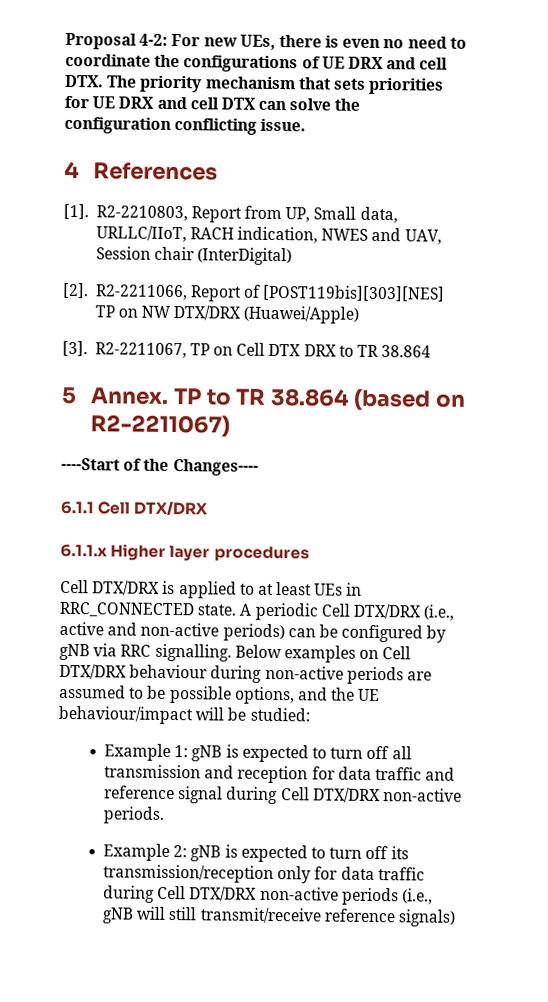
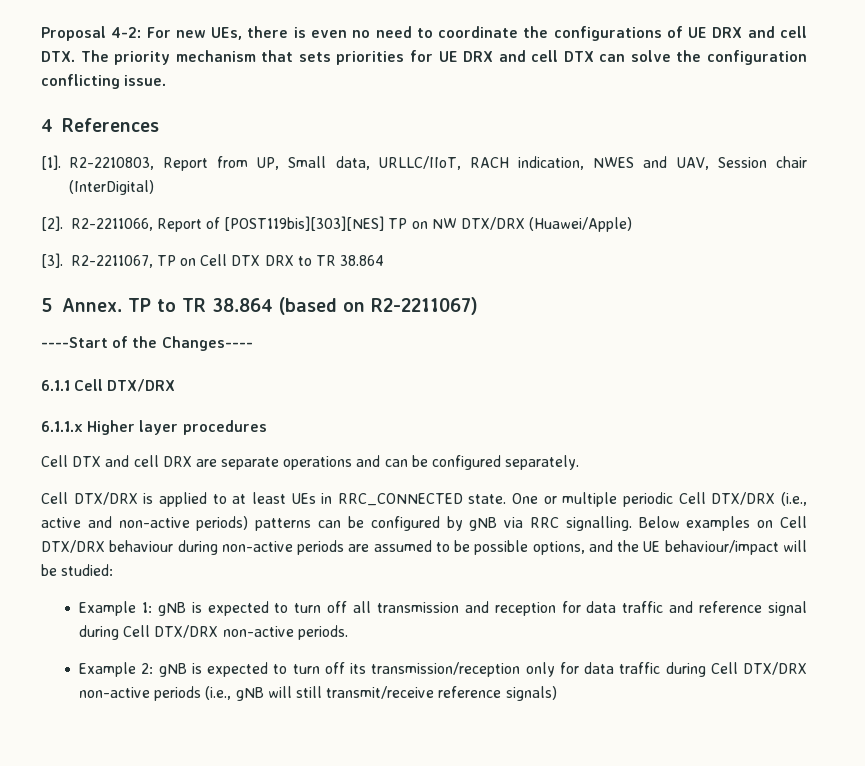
+ Cell DTX and cell DRX are separate operations and can be configured separately.
- A periodic Cell DTX/DRX (i.e., active and non-active periods) can be configured by gNB via RRC signalling.
+ One or multiple periodic Cell DTX/DRX (i.e., active and non-active periods) patterns can be configured by gNB via RRC signalling.

